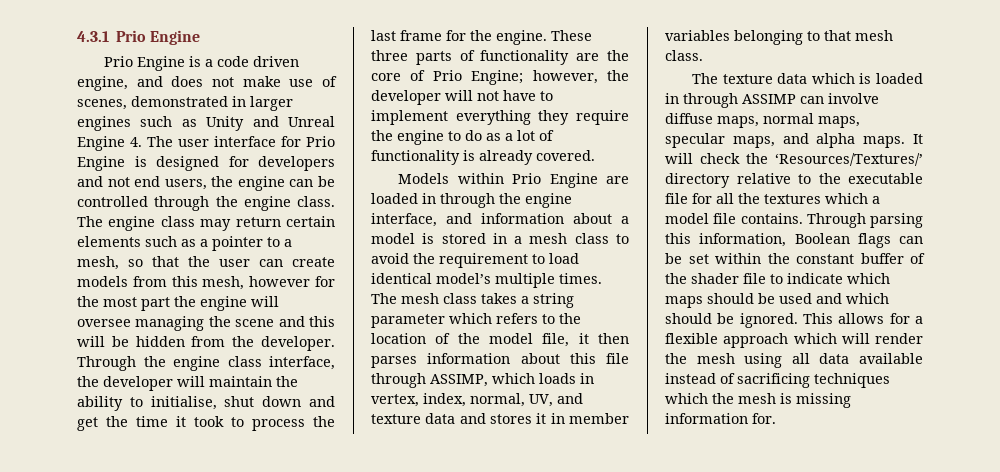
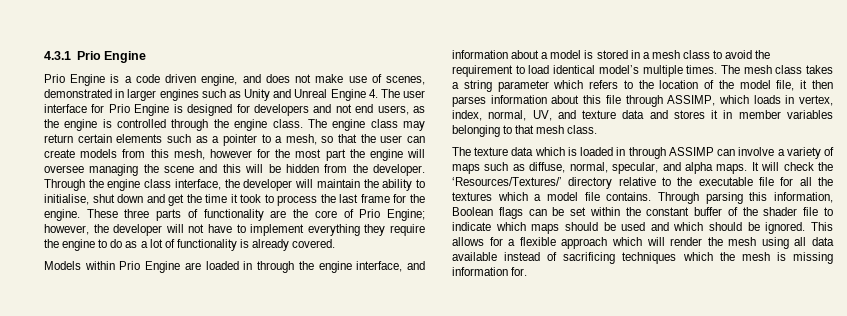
- Prio Engine is a code driven engine, and does not make use of scenes, demonstrated in larger engines such as Unity and Unreal Engine 4. The user interface for Prio Engine is designed for developers and not end users, the engine can be controlled through the engine class.
+ Prio Engine is a code driven engine, and does not make use of scenes, demonstrated in larger engines such as Unity and Unreal Engine 4. The user interface for Prio Engine is designed for developers and not end users, as the engine is controlled through the engine class.
- The texture data which is loaded in through ASSIMP can involve diffuse maps, normal maps, specular maps, and alpha maps.
+ The texture data which is loaded in through ASSIMP can involve a variety of maps such as diffuse, normal, specular, and alpha maps.

